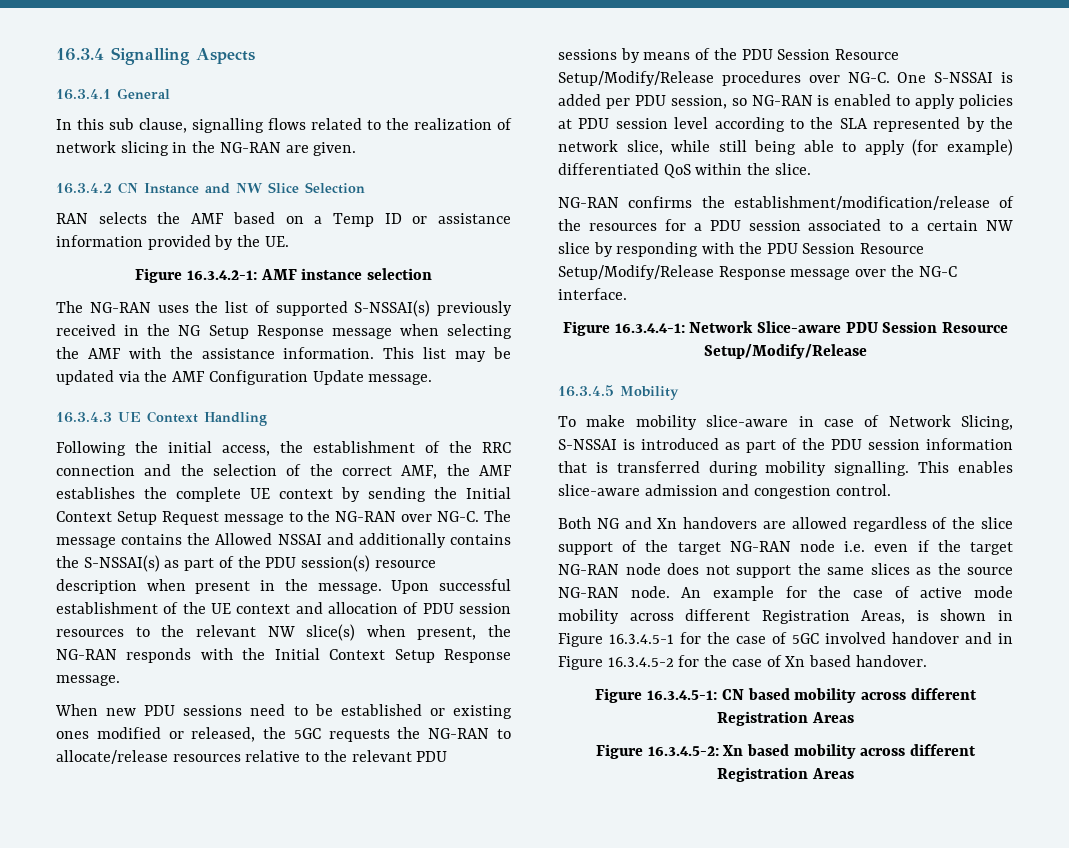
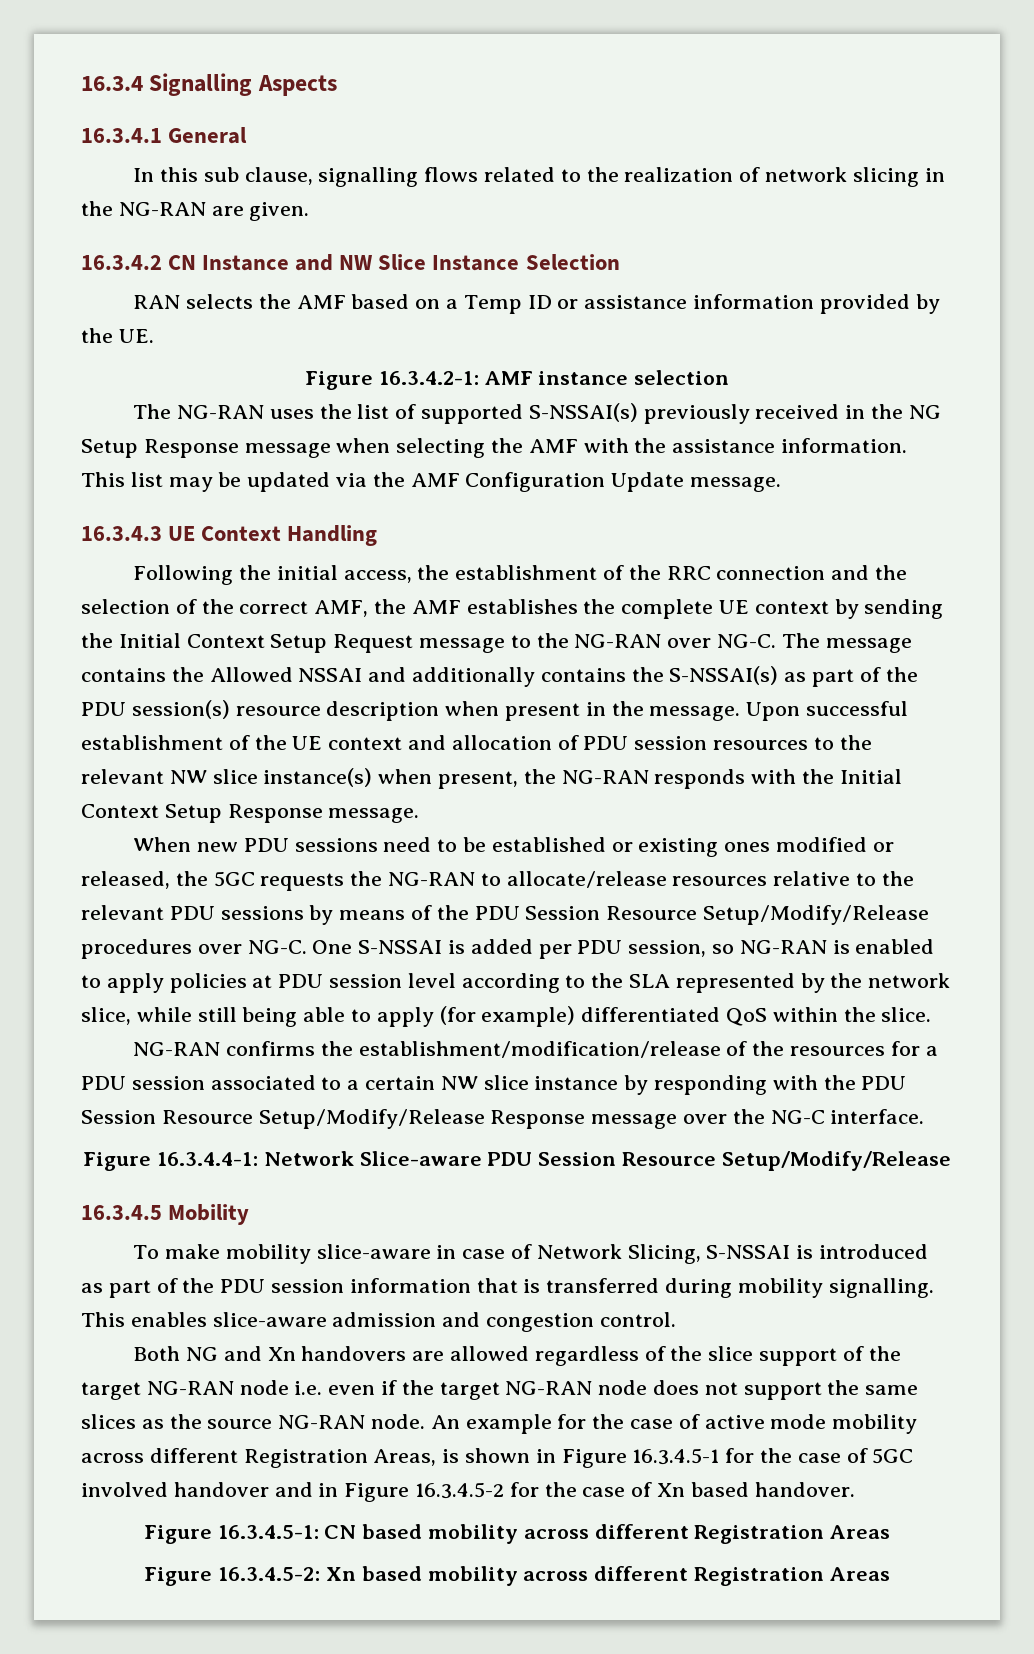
- 16.3.4.2 CN Instance and NW Slice Selection
+ 16.3.4.2 CN Instance and NW Slice Instance Selection
- Upon successful establishment of the UE context and allocation of PDU session resources to the relevant NW slice(s) when present, the NG-RAN responds with the Initial Context Setup Response message.
+ Upon successful establishment of the UE context and allocation of PDU session resources to the relevant NW slice instance(s) when present, the NG-RAN responds with the Initial Context Setup Response message.
- NG-RAN confirms the establishment/modification/release of the resources for a PDU session associated to a certain NW slice by responding with the PDU Session Resource Setup/Modify/Release Response message over the NG-C interface.
+ NG-RAN confirms the establishment/modification/release of the resources for a PDU session associated to a certain NW slice instance by responding with the PDU Session Resource Setup/Modify/Release Response message over the NG-C interface.

